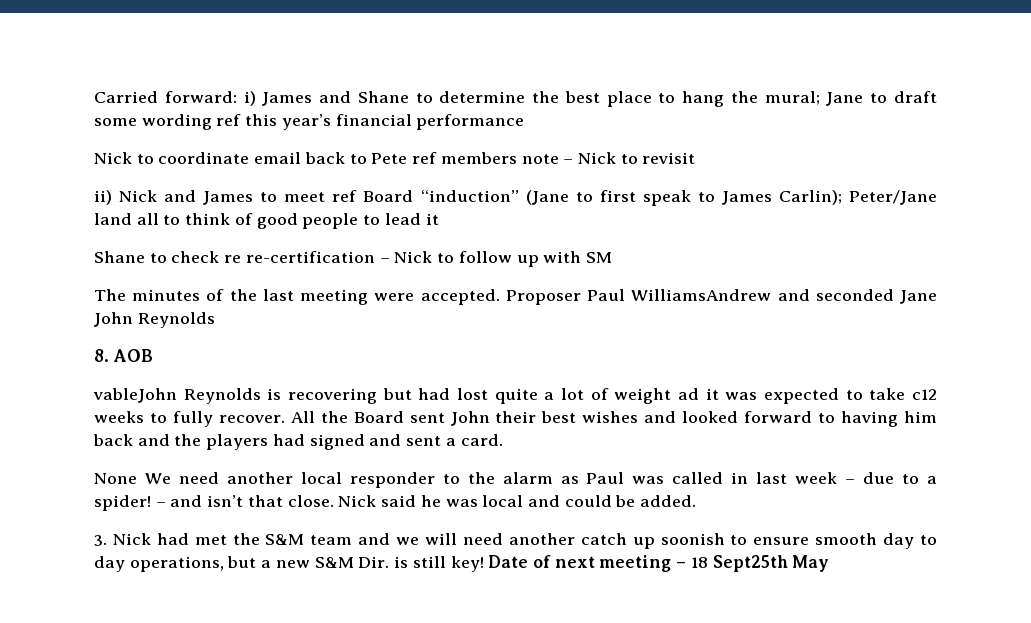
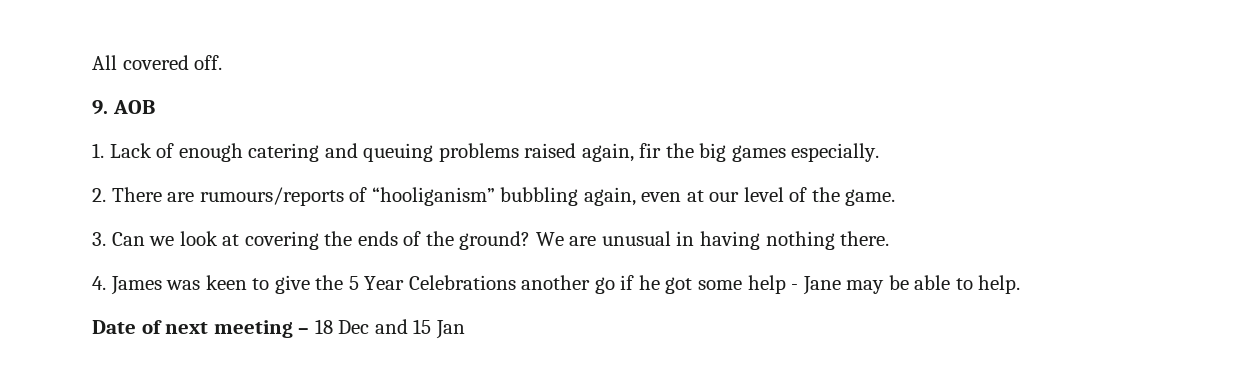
- Carried forward: i) James and Shane to determine the best place to hang the mural; Jane to draft some wording ref this year’s financial performance
- Nick to coordinate email back to Pete ref members note – Nick to revisit
- ii) Nick and James to meet ref Board “induction” (Jane to first speak to James Carlin); Peter/Jane land all to think of good people to lead it
- Shane to check re re-certification – Nick to follow up with SM
- The minutes of the last meeting were accepted. Proposer Paul WilliamsAndrew and seconded Jane John Reynolds
- 8. AOB
- vableJohn Reynolds is recovering but had lost quite a lot of weight ad it was expected to take c12 weeks to fully recover. All the Board sent John their best wishes and looked forward to having him back and the players had signed and sent a card.
- None We need another local responder to the alarm as Paul was called in last week – due to a spider! – and isn’t that close. Nick said he was local and could be added.
- 3. Nick had met the S&M team and we will need another catch up soonish to ensure smooth day to day operations, but a new S&M Dir. is still key! Date of next meeting – 18 Sept25th May
+ All covered off.
+ 9. AOB
+ 1. Lack of enough catering and queuing problems raised again, fir the big games especially.
+ 2. There are rumours/reports of “hooliganism” bubbling again, even at our level of the game.
+ 3. Can we look at covering the ends of the ground? We are unusual in having nothing there.
+ 4. James was keen to give the 5 Year Celebrations another go if he got some help - Jane may be able to help.
+ Date of next meeting – 18 Dec and 15 Jan

